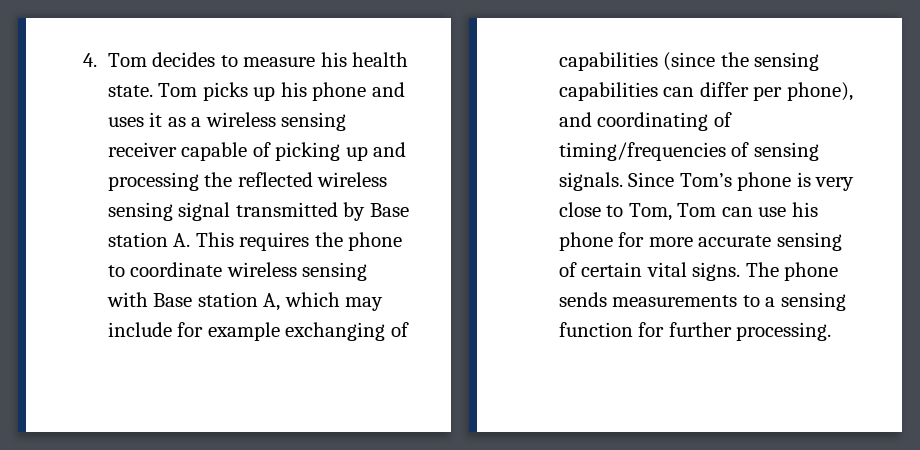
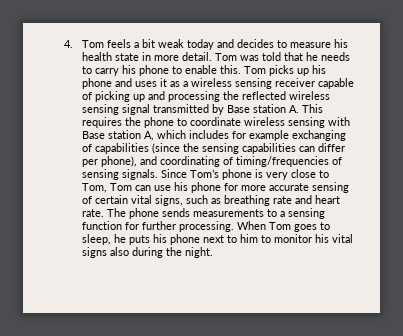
- 4. Tom decides to measure his health state.
+ 4. Tom feels a bit weak today and decides to measure his health state in more detail. Tom was told that he needs to carry his phone to enable this.
- Tom picks up his phone and uses it as a wireless sensing receiver capable of picking up and processing the reflected wireless sensing signal transmitted by Base station A. This requires the phone to coordinate wireless sensing with Base station A, which may include for example exchanging of capabilities (since the sensing capabilities can differ per phone), and coordinating of timing/frequencies of sensing signals.
+ Tom picks up his phone and uses it as a wireless sensing receiver capable of picking up and processing the reflected wireless sensing signal transmitted by Base station A. This requires the phone to coordinate wireless sensing with Base station A, which includes for example exchanging of capabilities (since the sensing capabilities can differ per phone), and coordinating of timing/frequencies of sensing signals.
- Since Tom’s phone is very close to Tom, Tom can use his phone for more accurate sensing of certain vital signs.
+ Since Tom’s phone is very close to Tom, Tom can use his phone for more accurate sensing of certain vital signs, such as breathing rate and heart rate.
+ When Tom goes to sleep, he puts his phone next to him to monitor his vital signs also during the night.

